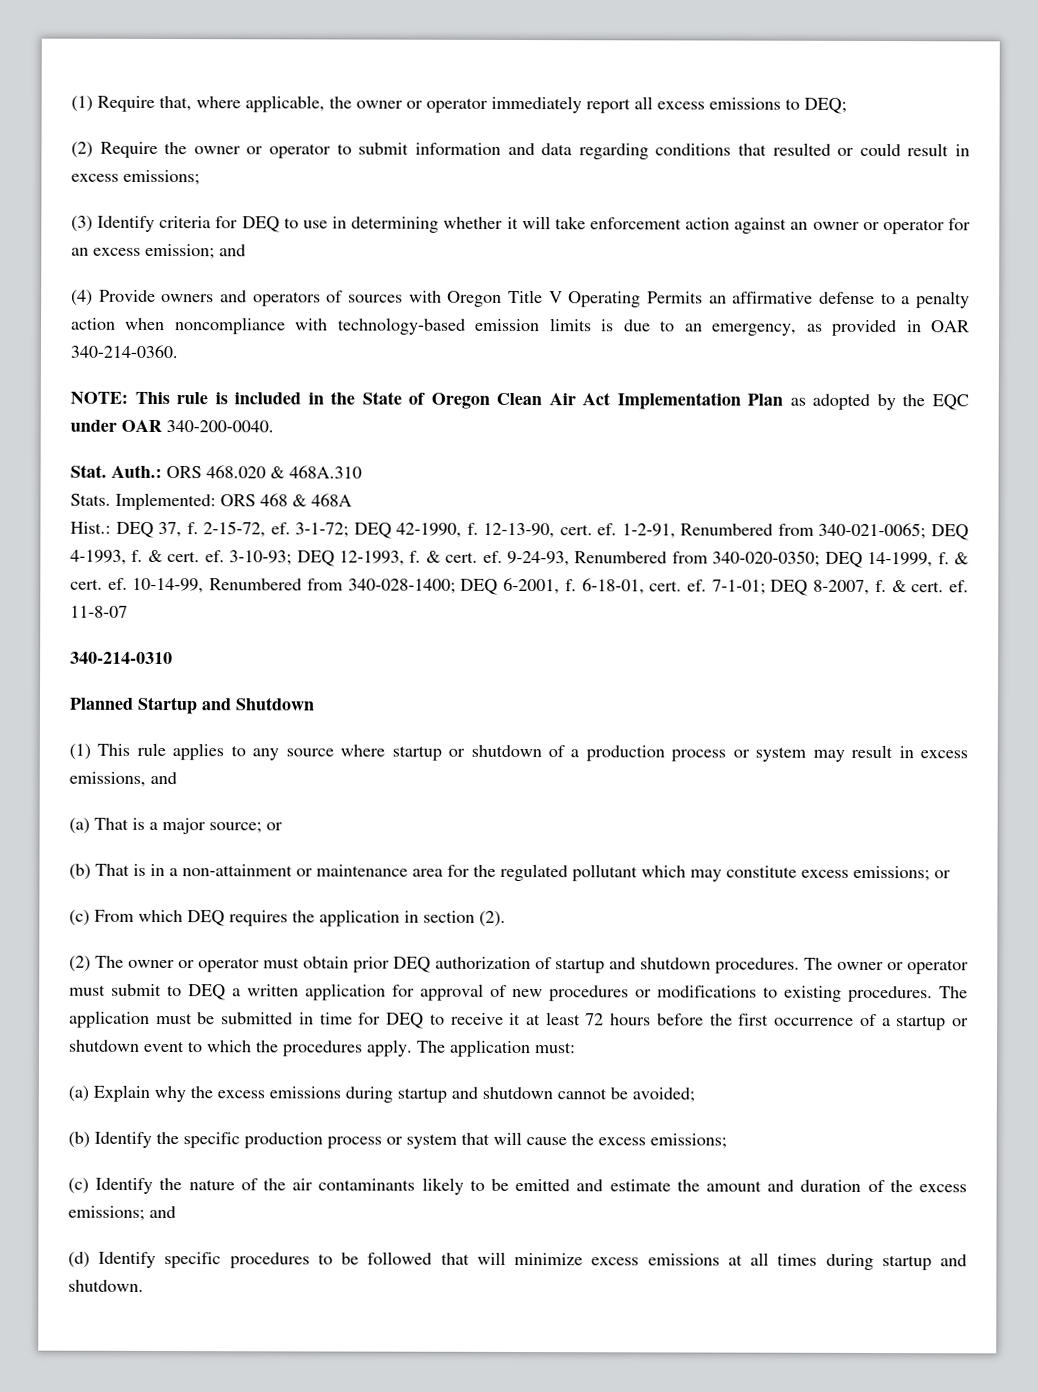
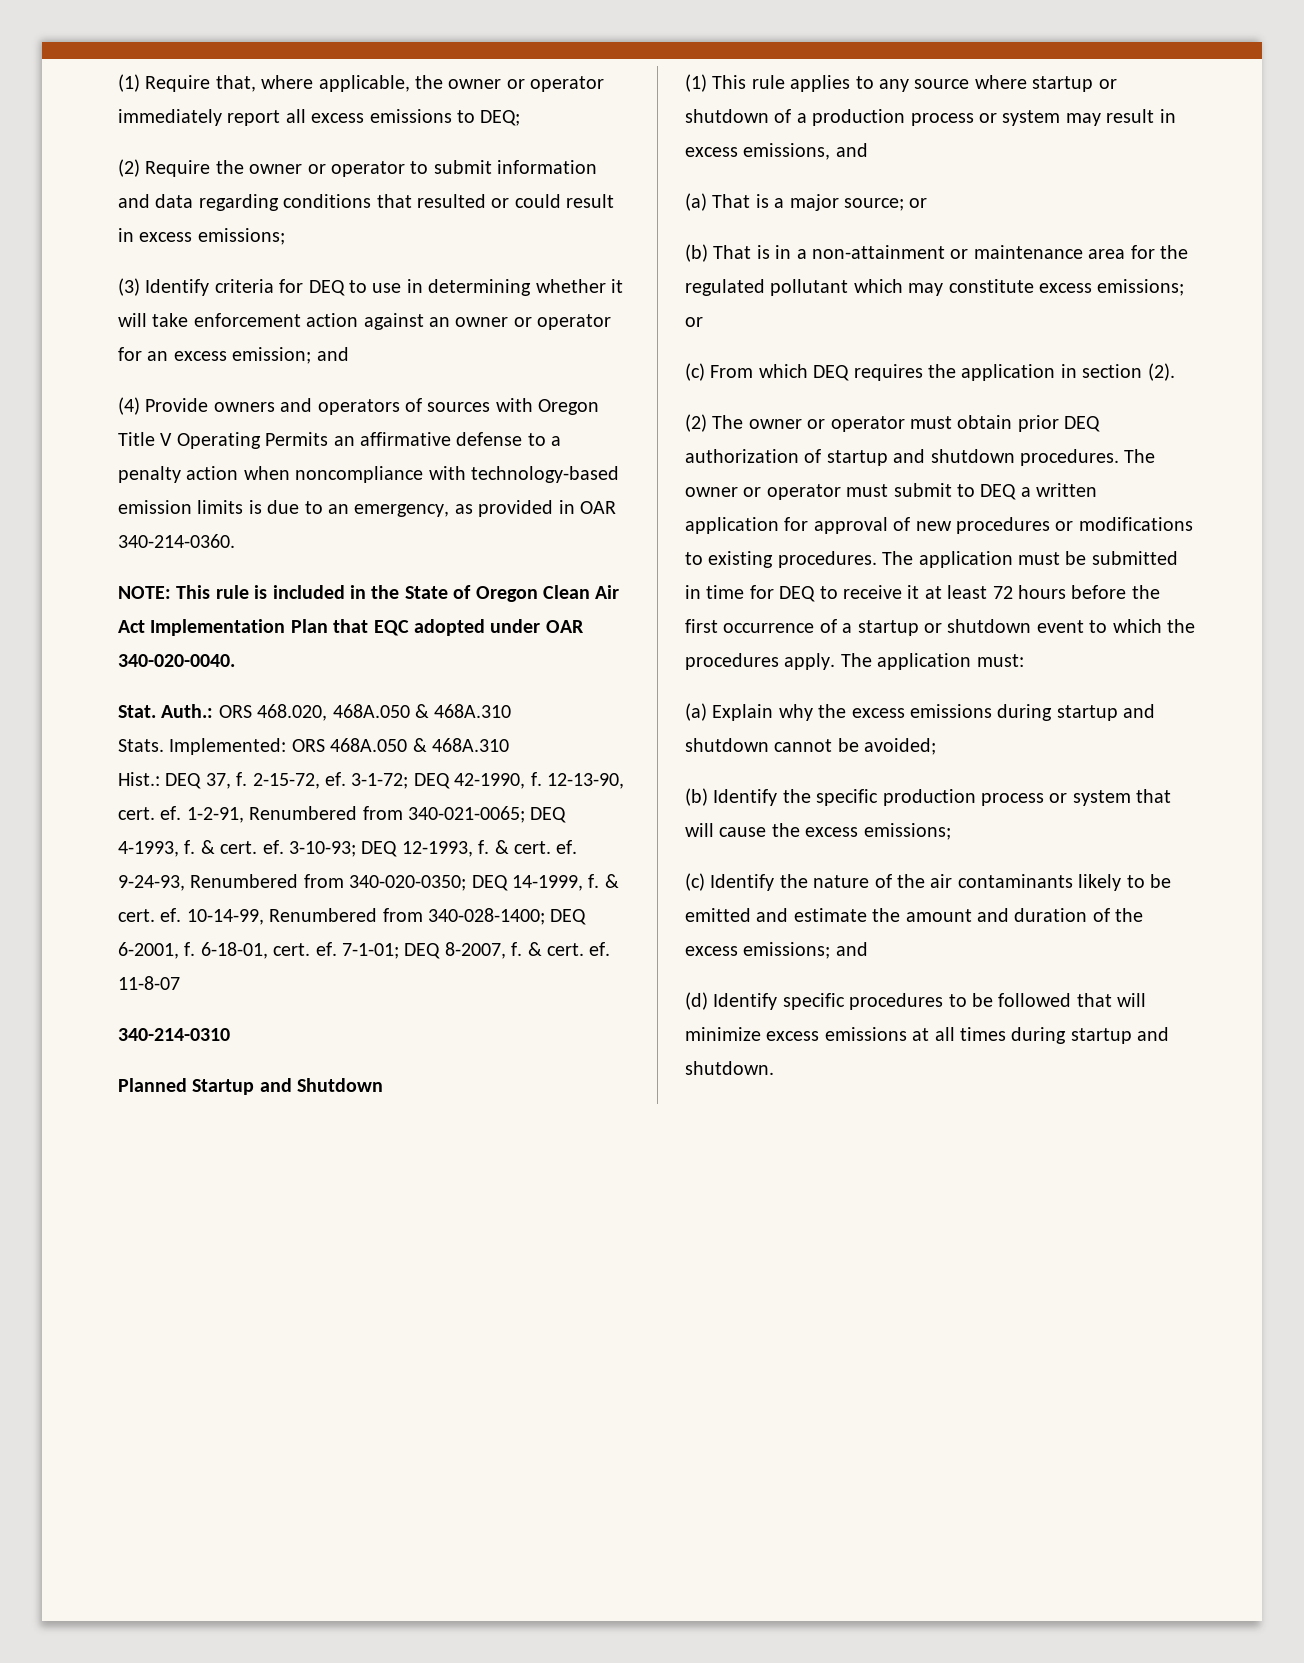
- NOTE: This rule is included in the State of Oregon Clean Air Act Implementation Plan as adopted by the EQC under OAR 340-200-0040.
+ NOTE: This rule is included in the State of Oregon Clean Air Act Implementation Plan that EQC adopted under OAR 340-020-0040.
- Auth.: ORS 468.020 & 468A.310
+ Auth.: ORS 468.020, 468A.050 & 468A.310
- Implemented: ORS 468 & 468A
+ Implemented: ORS 468A.050 & 468A.310

